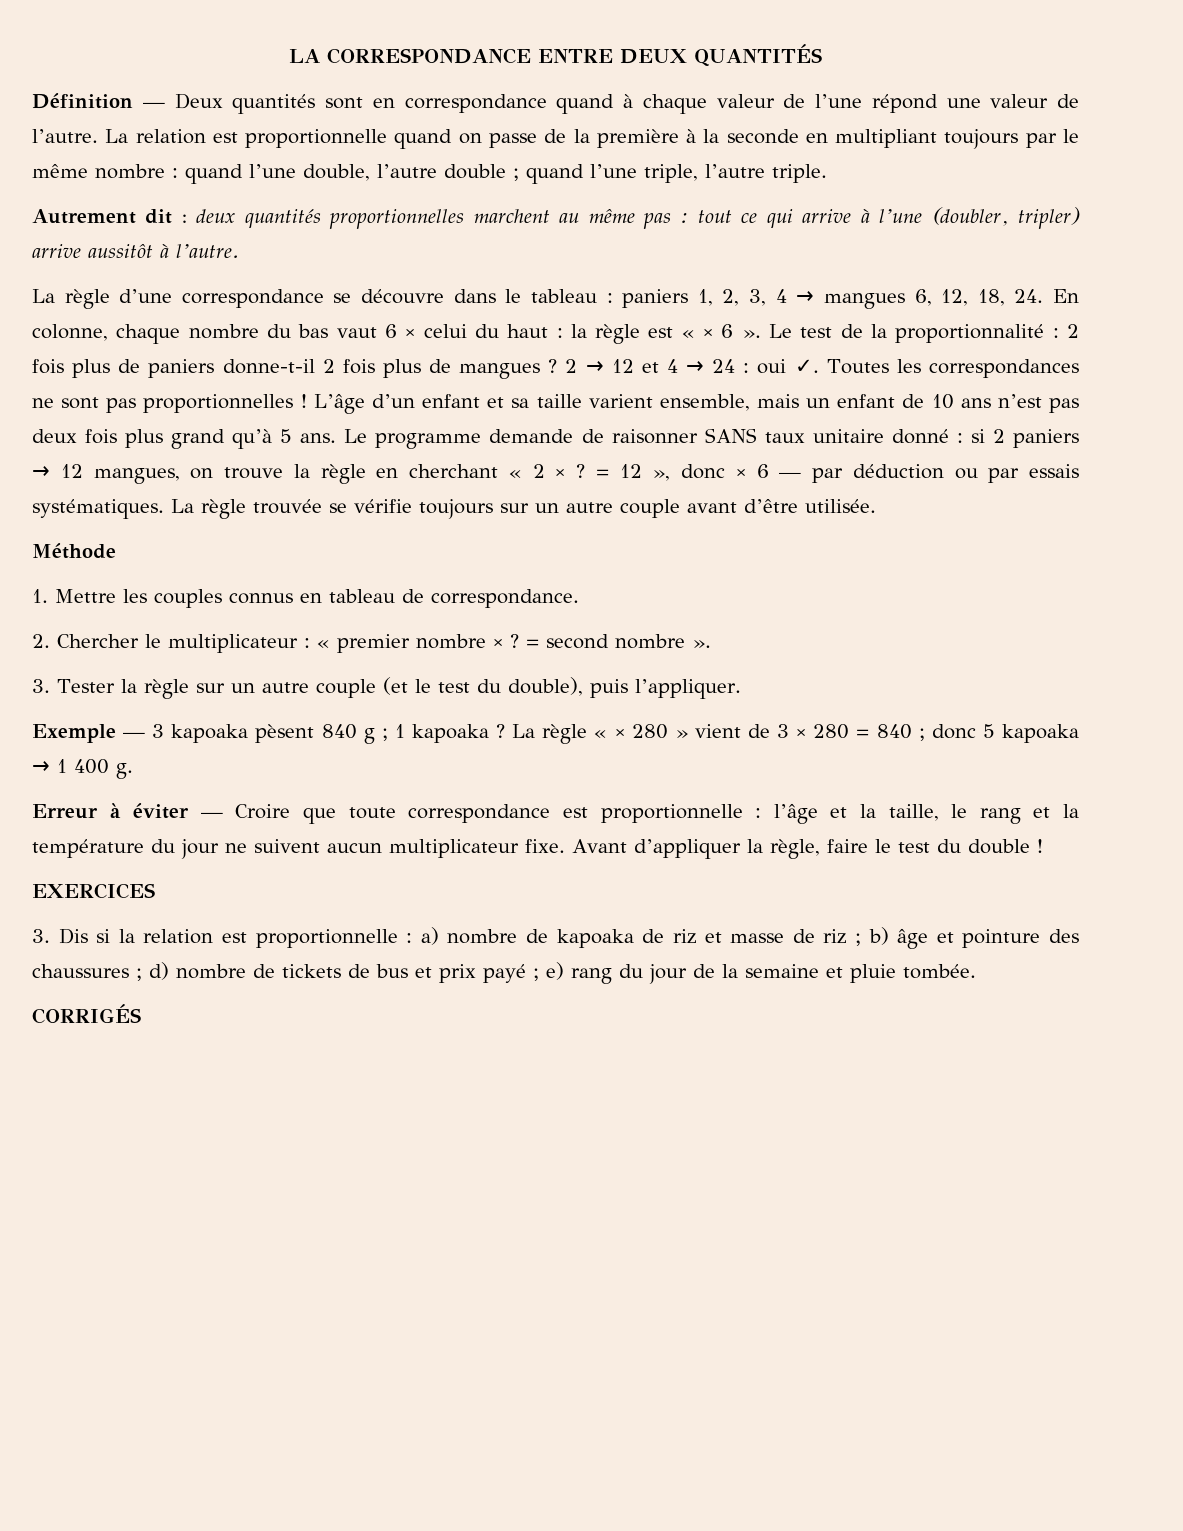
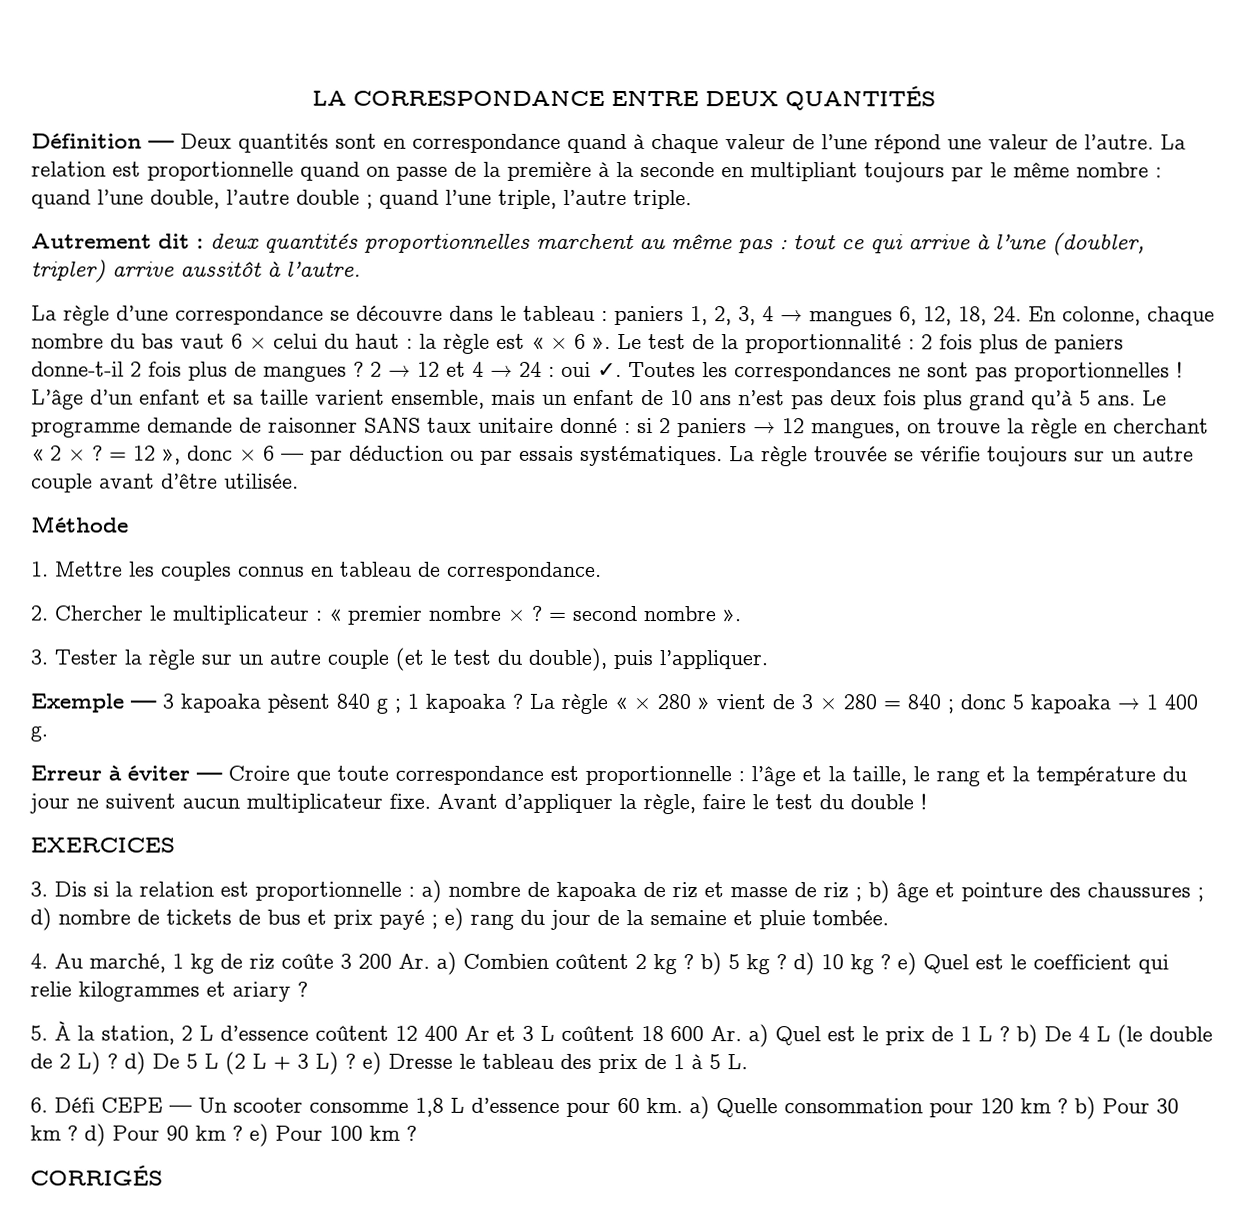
+ 4. Au marché, 1 kg de riz coûte 3 200 Ar. a) Combien coûtent 2 kg ? b) 5 kg ? d) 10 kg ? e) Quel est le coefficient qui relie kilogrammes et ariary ?
+ 5. À la station, 2 L d’essence coûtent 12 400 Ar et 3 L coûtent 18 600 Ar. a) Quel est le prix de 1 L ? b) De 4 L (le double de 2 L) ? d) De 5 L (2 L + 3 L) ? e) Dresse le tableau des prix de 1 à 5 L.
+ 6. Défi CEPE — Un scooter consomme 1,8 L d’essence pour 60 km. a) Quelle consommation pour 120 km ? b) Pour 30 km ? d) Pour 90 km ? e) Pour 100 km ?

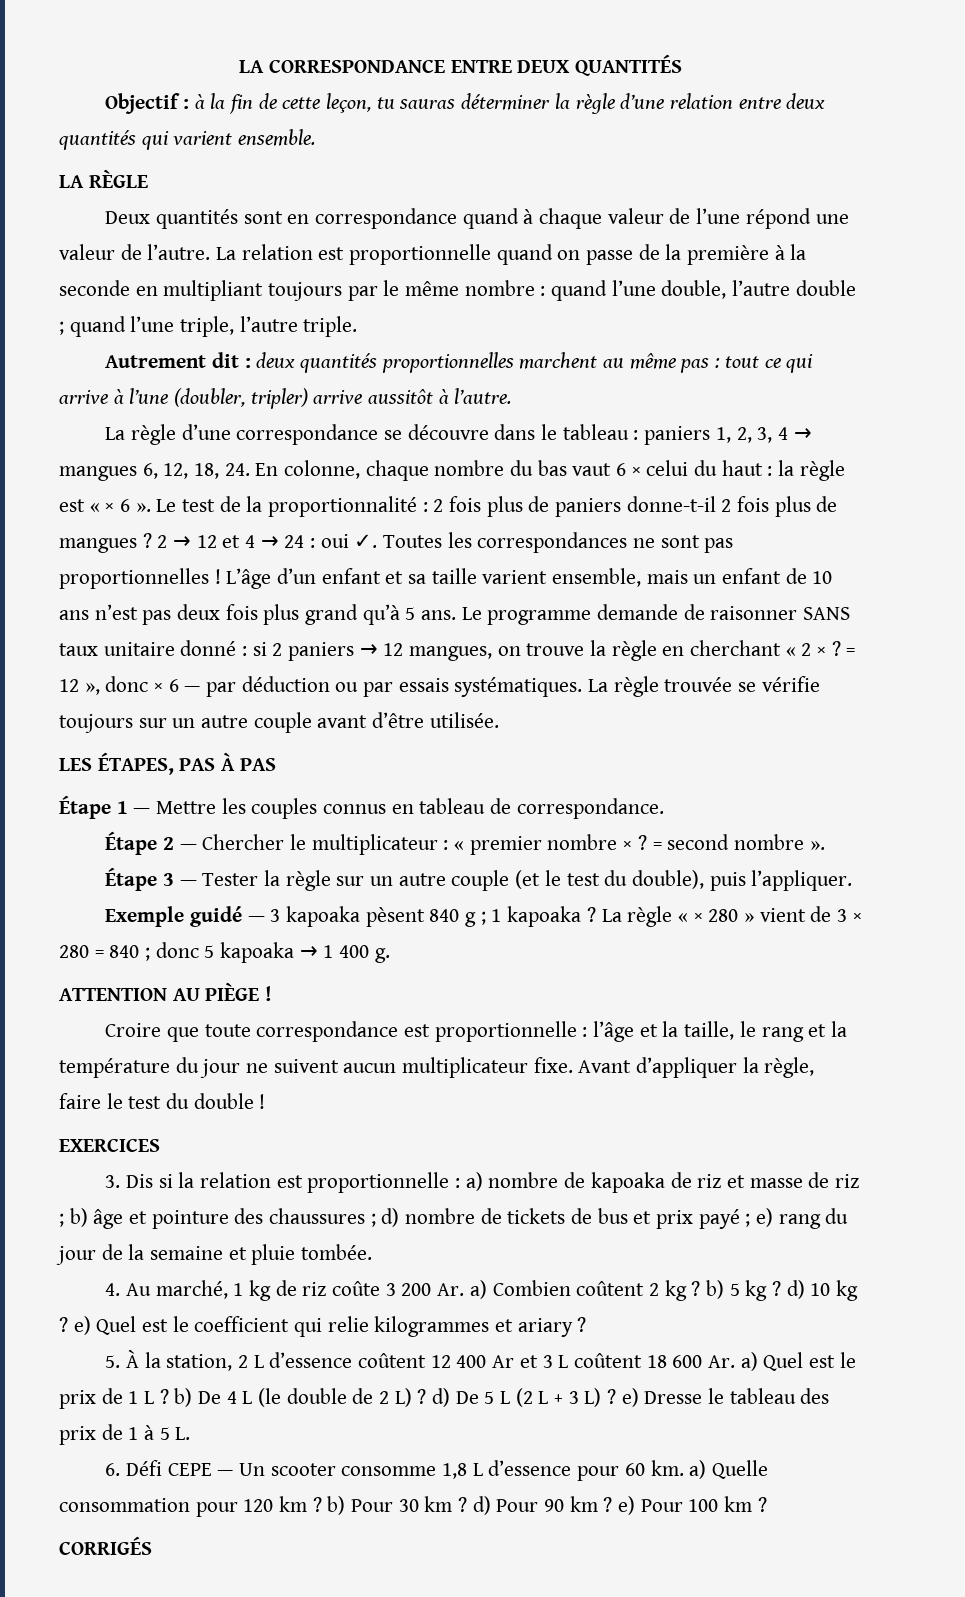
- Définition — Deux quantités sont en correspondance quand à chaque valeur de l’une répond une valeur de l’autre.
+ Objectif : à la fin de cette leçon, tu sauras déterminer la règle d’une relation entre deux quantités qui varient ensemble.
+ LA RÈGLE
+ Deux quantités sont en correspondance quand à chaque valeur de l’une répond une valeur de l’autre.
- Méthode
- 1. Mettre les couples connus en tableau de correspondance.
+ LES ÉTAPES, PAS À PAS
+ Étape 1 — Mettre les couples connus en tableau de correspondance.
- 2. Chercher le multiplicateur : « premier nombre × ?
+ Étape 2 — Chercher le multiplicateur : « premier nombre × ?
- 3. Tester la règle sur un autre couple (et le test du double), puis l’appliquer.
+ Étape 3 — Tester la règle sur un autre couple (et le test du double), puis l’appliquer.
- Exemple — 3 kapoaka pèsent 840 g ; 1 kapoaka ?
+ Exemple guidé — 3 kapoaka pèsent 840 g ; 1 kapoaka ?
- Erreur à éviter — Croire que toute correspondance est proportionnelle : l’âge et la taille, le rang et la température du jour ne suivent aucun multiplicateur fixe.
+ ATTENTION AU PIÈGE !
+ Croire que toute correspondance est proportionnelle : l’âge et la taille, le rang et la température du jour ne suivent aucun multiplicateur fixe.

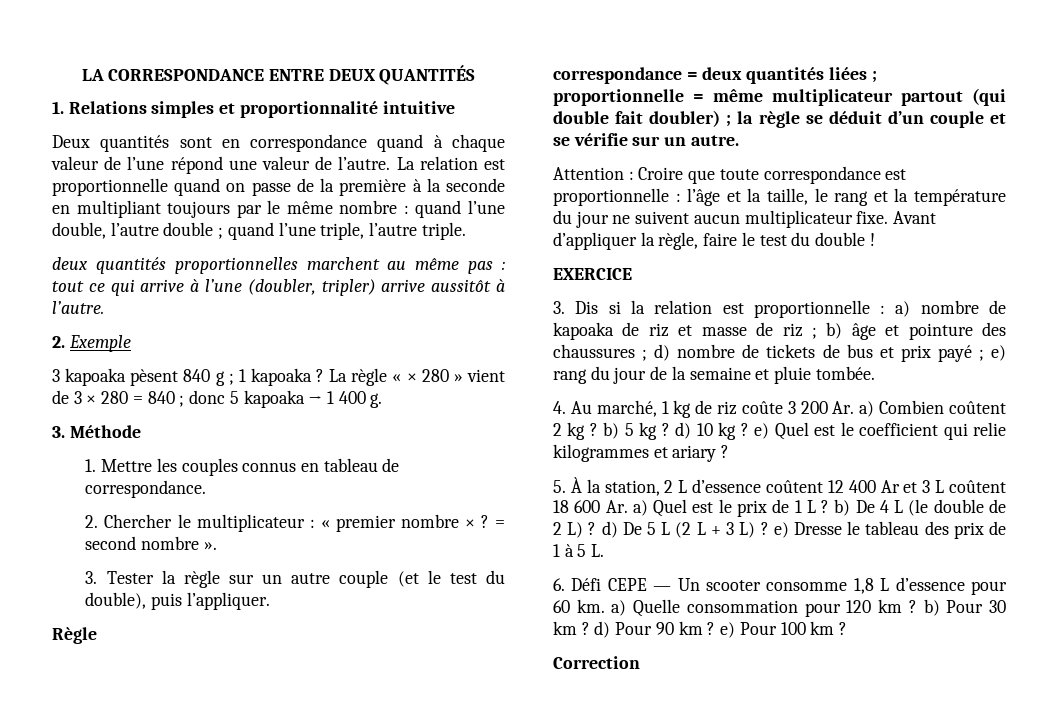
- Objectif : à la fin de cette leçon, tu sauras déterminer la règle d’une relation entre deux quantités qui varient ensemble.
- LA RÈGLE
+ 1. Relations simples et proportionnalité intuitive
- Autrement dit : deux quantités proportionnelles marchent au même pas : tout ce qui arrive à l’une (doubler, tripler) arrive aussitôt à l’autre.
+ deux quantités proportionnelles marchent au même pas : tout ce qui arrive à l’une (doubler, tripler) arrive aussitôt à l’autre.
- La règle d’une correspondance se découvre dans le tableau : paniers 1, 2, 3, 4 → mangues 6, 12, 18, 24. En colonne, chaque nombre du bas vaut 6 × celui du haut : la règle est « × 6 ». Le test de la proportionnalité : 2 fois plus de paniers donne-t-il 2 fois plus de mangues ? 2 → 12 et 4 → 24 : oui ✓. Toutes les correspondances ne sont pas proportionnelles ! L’âge d’un enfant et sa taille varient ensemble, mais un enfant de 10 ans n’est pas deux fois plus grand qu’à 5 ans. Le programme demande de raisonner SANS taux unitaire donné : si 2 paniers → 12 mangues, on trouve la règle en cherchant « 2 × ? = 12 », donc × 6 — par déduction ou par essais systématiques. La règle trouvée se vérifie toujours sur un autre couple avant d’être utilisée.
- LES ÉTAPES, PAS À PAS
- Étape 1 — Mettre les couples connus en tableau de correspondance.
- Étape 2 — Chercher le multiplicateur : « premier nombre × ? = second nombre ».
- Étape 3 — Tester la règle sur un autre couple (et le test du double), puis l’appliquer.
- Exemple guidé — 3 kapoaka pèsent 840 g ; 1 kapoaka ?
+ 2. Exemple
+ 3 kapoaka pèsent 840 g ; 1 kapoaka ?
- ATTENTION AU PIÈGE !
- Croire que toute correspondance est proportionnelle : l’âge et la taille, le rang et la température du jour ne suivent aucun multiplicateur fixe.
+ 3. Méthode
+ 1. Mettre les couples connus en tableau de correspondance.
+ 2. Chercher le multiplicateur : « premier nombre × ? = second nombre ».
+ 3. Tester la règle sur un autre couple (et le test du double), puis l’appliquer.
+ Règle
+ correspondance = deux quantités liées ; proportionnelle = même multiplicateur partout (qui double fait doubler) ; la règle se déduit d’un couple et se vérifie sur un autre.
+ Attention : Croire que toute correspondance est proportionnelle : l’âge et la taille, le rang et la température du jour ne suivent aucun multiplicateur fixe.
- EXERCICES
+ EXERCICE
- CORRIGÉS
+ Correction

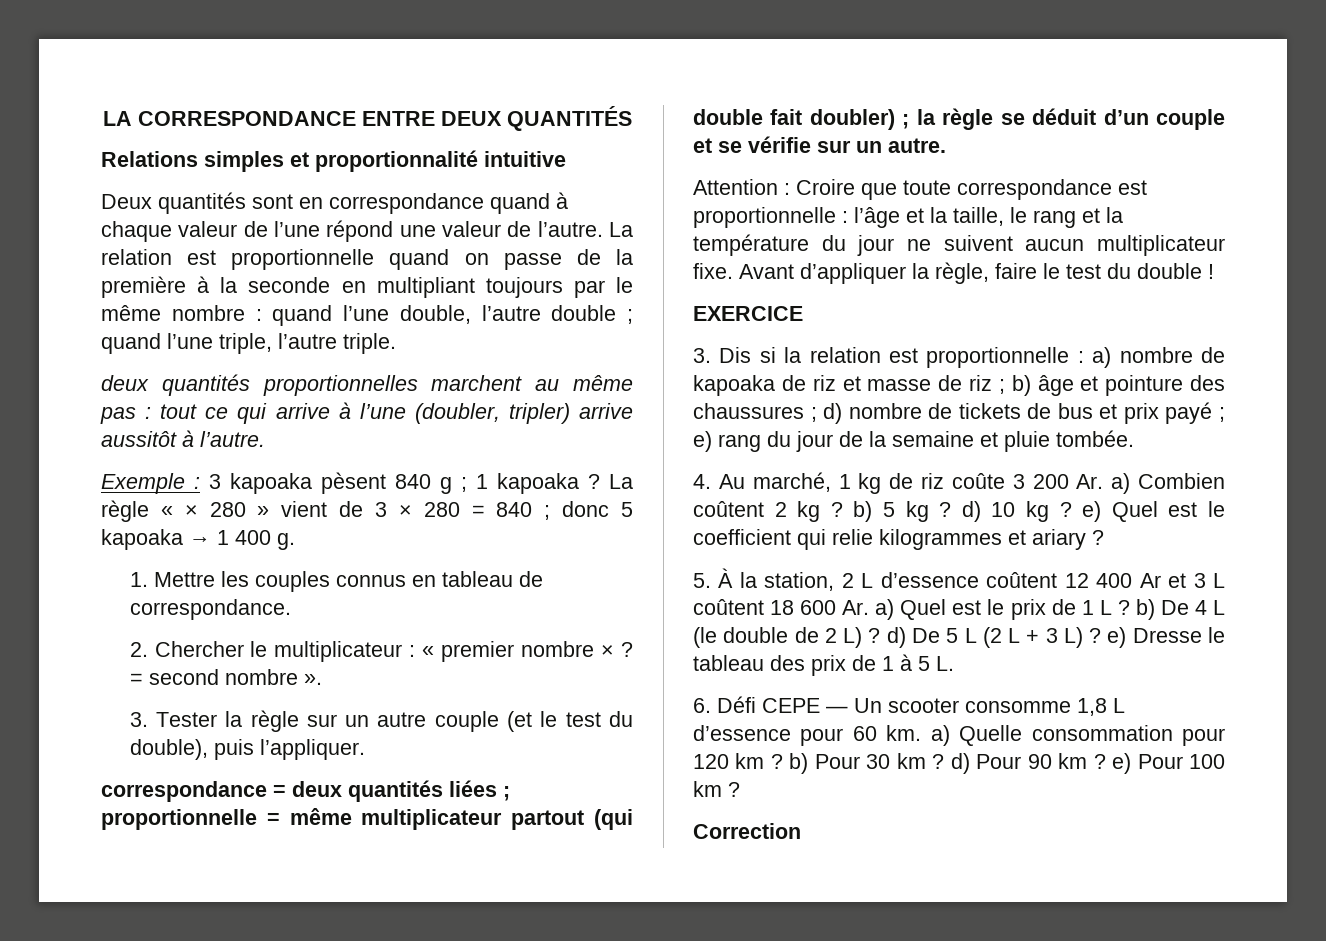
- 1. Relations simples et proportionnalité intuitive
+ Relations simples et proportionnalité intuitive
- 2. Exemple
- 3 kapoaka pèsent 840 g ; 1 kapoaka ?
+ Exemple : 3 kapoaka pèsent 840 g ; 1 kapoaka ?
- 3. Méthode
- Règle

